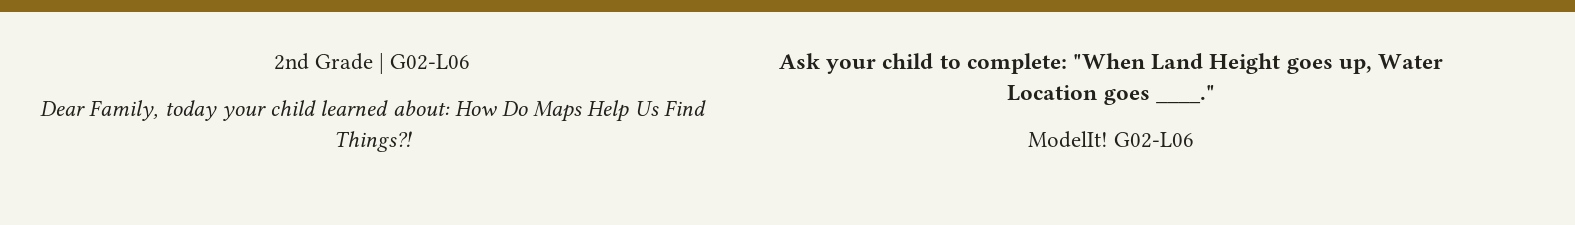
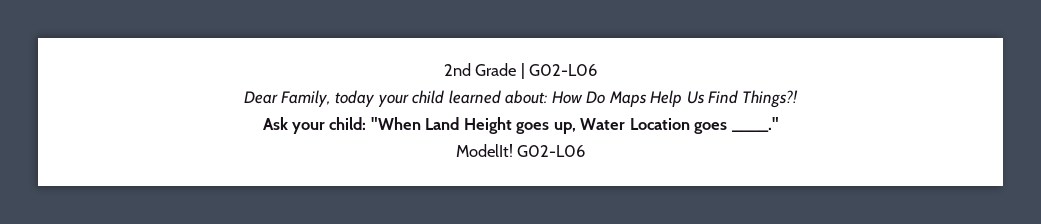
- Ask your child to complete: "When Land Height goes up, Water Location goes ____."
+ Ask your child: "When Land Height goes up, Water Location goes ____."

